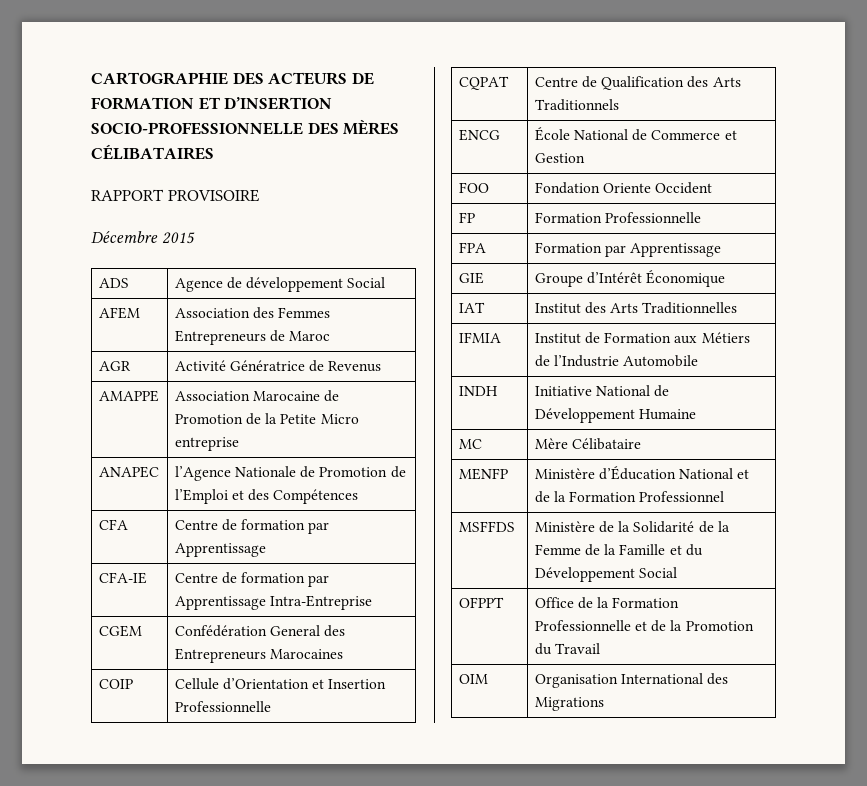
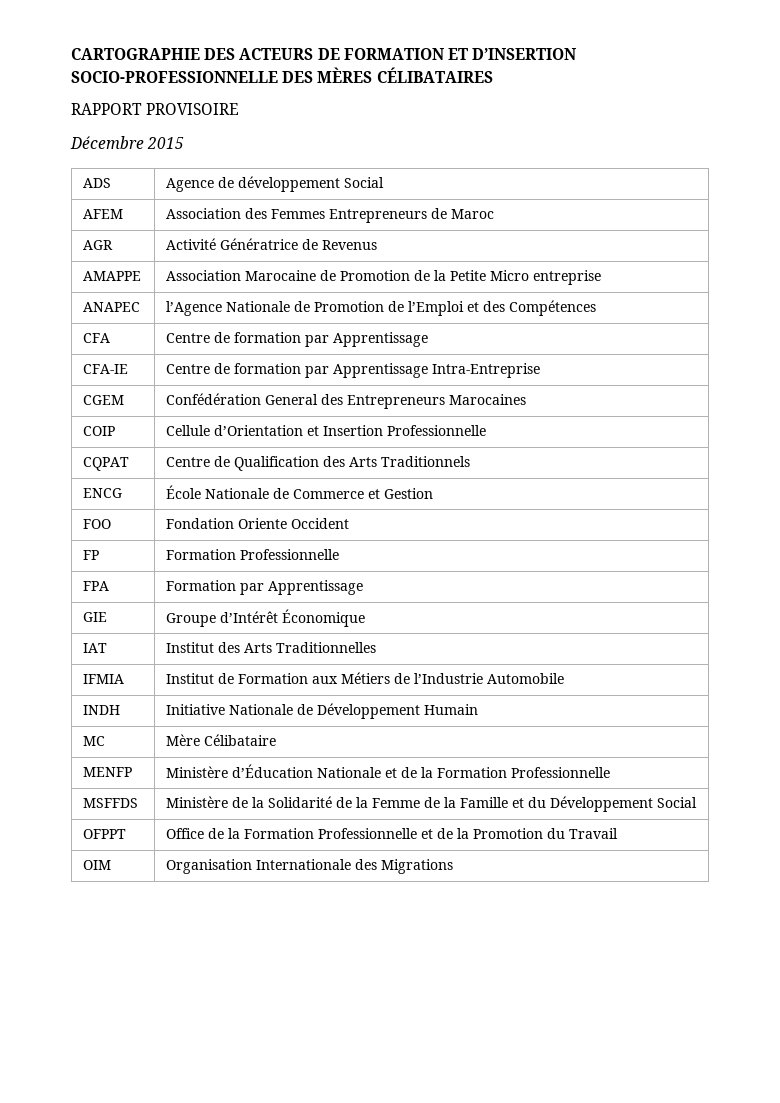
- ENCG | École National de Commerce et Gestion
+ ENCG | École Nationale de Commerce et Gestion
- INDH | Initiative National de Développement Humaine
+ INDH | Initiative Nationale de Développement Humain
- MENFP | Ministère d’Éducation National et de la Formation Professionnel
+ MENFP | Ministère d’Éducation Nationale et de la Formation Professionnelle
- OIM | Organisation International des Migrations
+ OIM | Organisation Internationale des Migrations

